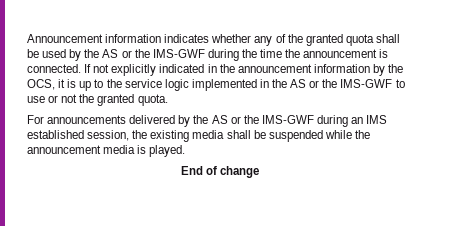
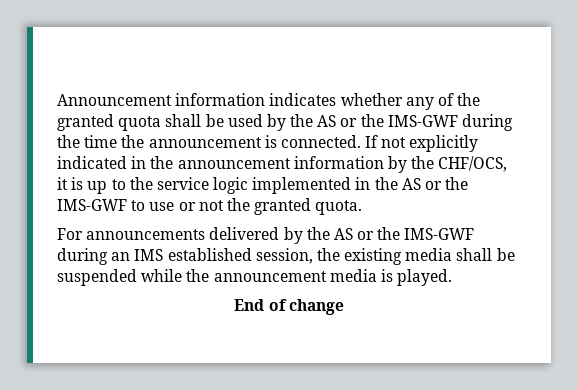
- If not explicitly indicated in the announcement information by the OCS, it is up to the service logic implemented in the AS or the IMS-GWF to use or not the granted quota.
+ If not explicitly indicated in the announcement information by the CHF/OCS, it is up to the service logic implemented in the AS or the IMS-GWF to use or not the granted quota.

